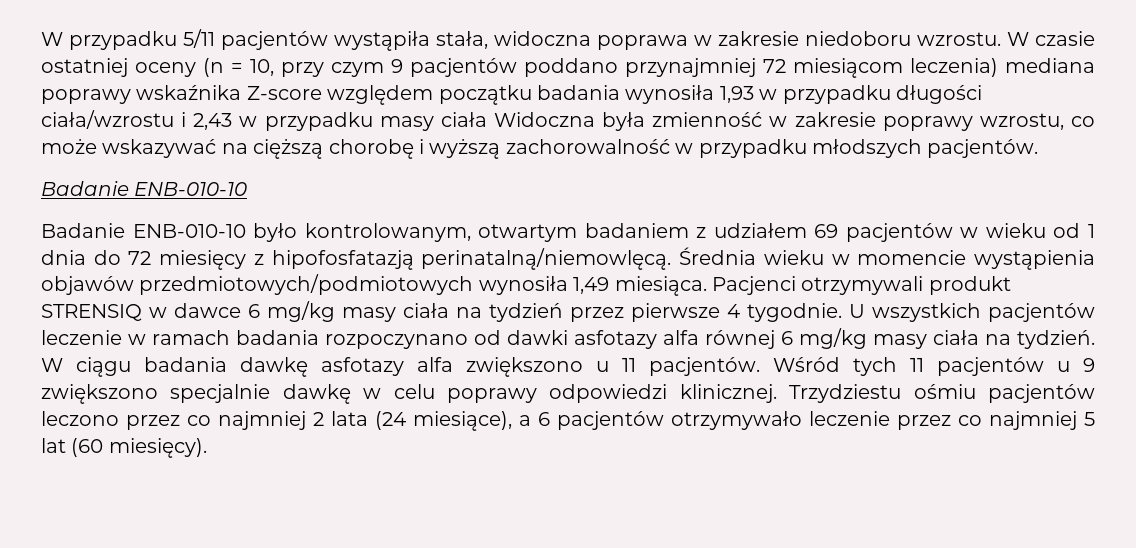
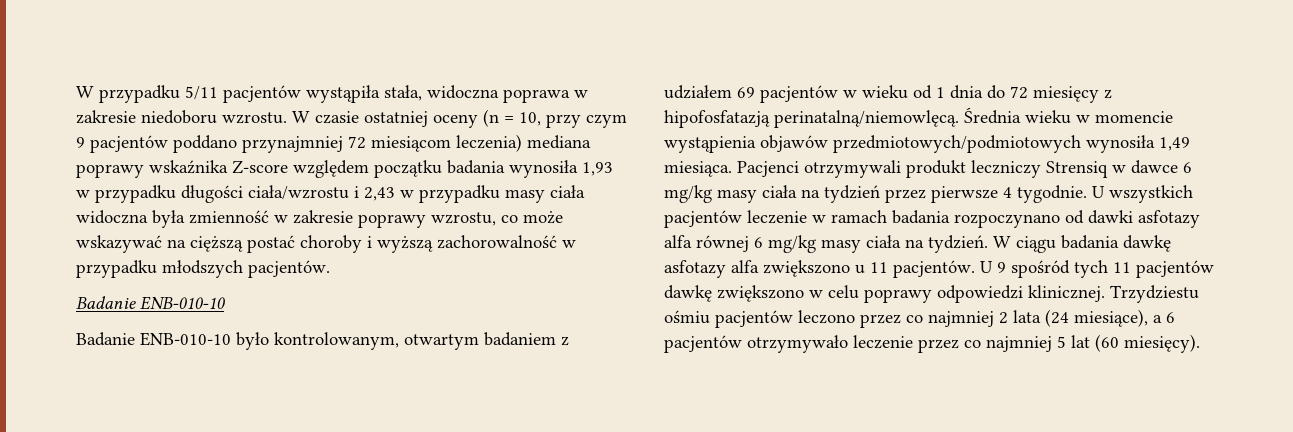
- W czasie ostatniej oceny (n = 10, przy czym 9 pacjentów poddano przynajmniej 72 miesiącom leczenia) mediana poprawy wskaźnika Z-score względem początku badania wynosiła 1,93 w przypadku długości ciała/wzrostu i 2,43 w przypadku masy ciała Widoczna była zmienność w zakresie poprawy wzrostu, co może wskazywać na cięższą chorobę i wyższą zachorowalność w przypadku młodszych pacjentów.
+ W czasie ostatniej oceny (n = 10, przy czym 9 pacjentów poddano przynajmniej 72 miesiącom leczenia) mediana poprawy wskaźnika Z-score względem początku badania wynosiła 1,93 w przypadku długości ciała/wzrostu i 2,43 w przypadku masy ciała widoczna była zmienność w zakresie poprawy wzrostu, co może wskazywać na cięższą postać choroby i wyższą zachorowalność w przypadku młodszych pacjentów.
- Pacjenci otrzymywali produkt STRENSIQ w dawce 6 mg/kg masy ciała na tydzień przez pierwsze 4 tygodnie.
+ Pacjenci otrzymywali produkt leczniczy Strensiq w dawce 6 mg/kg masy ciała na tydzień przez pierwsze 4 tygodnie.
- Wśród tych 11 pacjentów u 9 zwiększono specjalnie dawkę w celu poprawy odpowiedzi klinicznej.
+ U 9 spośród tych 11 pacjentów dawkę zwiększono w celu poprawy odpowiedzi klinicznej.

